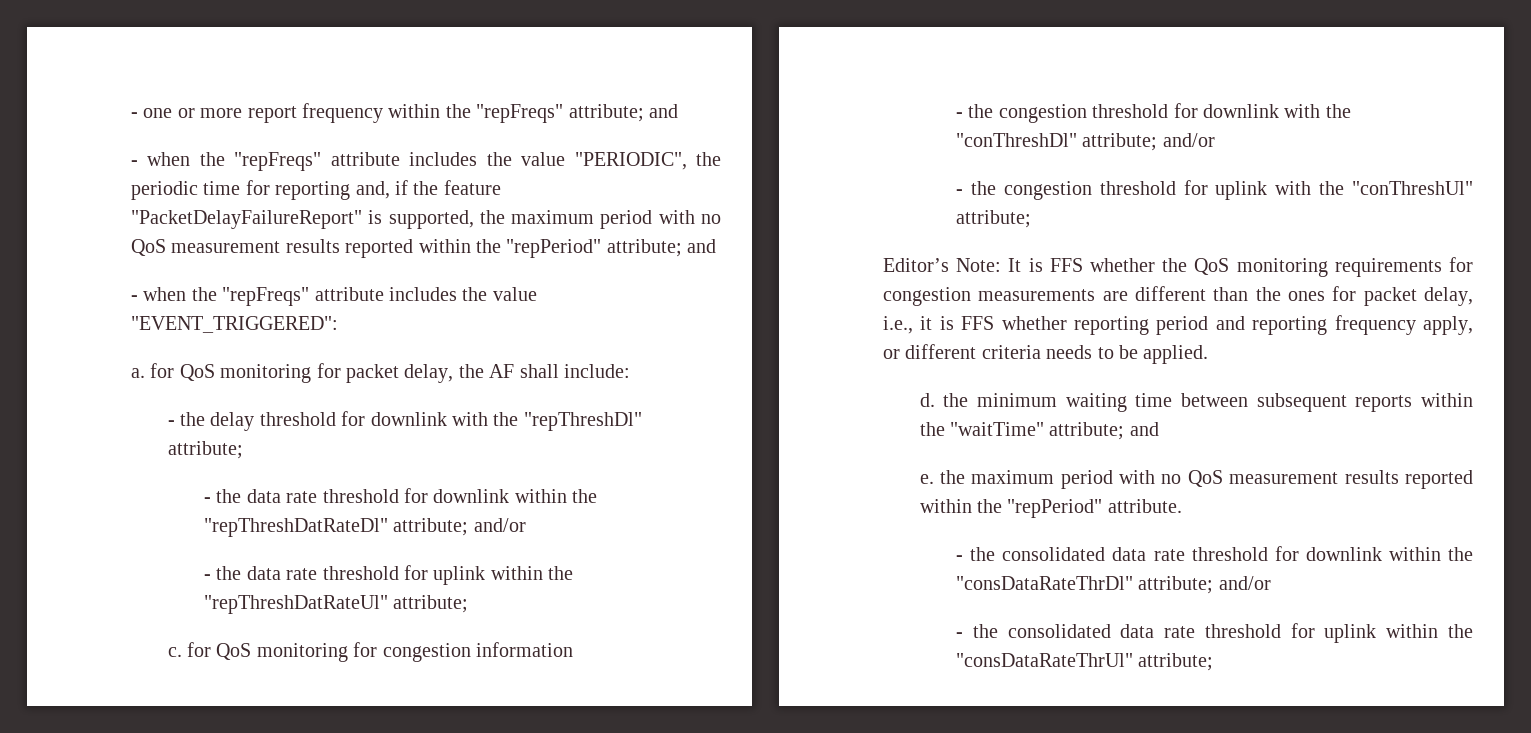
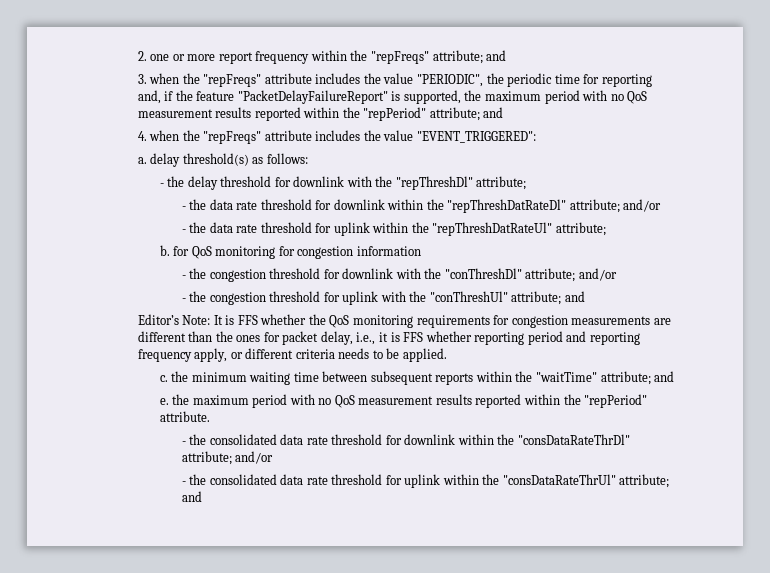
- - one or more report frequency within the "repFreqs" attribute; and
+ 2. one or more report frequency within the "repFreqs" attribute; and
- - when the "repFreqs" attribute includes the value "PERIODIC", the periodic time for reporting and, if the feature "PacketDelayFailureReport" is supported, the maximum period with no QoS measurement results reported within the "repPeriod" attribute; and
+ 3. when the "repFreqs" attribute includes the value "PERIODIC", the periodic time for reporting and, if the feature "PacketDelayFailureReport" is supported, the maximum period with no QoS measurement results reported within the "repPeriod" attribute; and
- - when the "repFreqs" attribute includes the value "EVENT_TRIGGERED":
+ 4. when the "repFreqs" attribute includes the value "EVENT_TRIGGERED":
- a. for QoS monitoring for packet delay, the AF shall include:
+ a. delay threshold(s) as follows:
- c. for QoS monitoring for congestion information
+ b. for QoS monitoring for congestion information
- - the congestion threshold for uplink with the "conThreshUl" attribute;
+ - the congestion threshold for uplink with the "conThreshUl" attribute; and
- d. the minimum waiting time between subsequent reports within the "waitTime" attribute; and
+ c. the minimum waiting time between subsequent reports within the "waitTime" attribute; and
- - the consolidated data rate threshold for uplink within the "consDataRateThrUl" attribute;
+ - the consolidated data rate threshold for uplink within the "consDataRateThrUl" attribute; and

